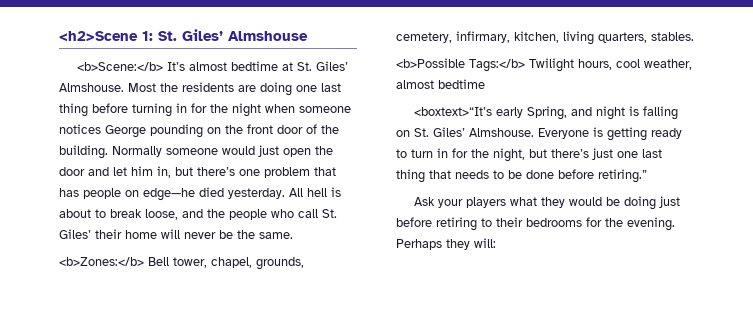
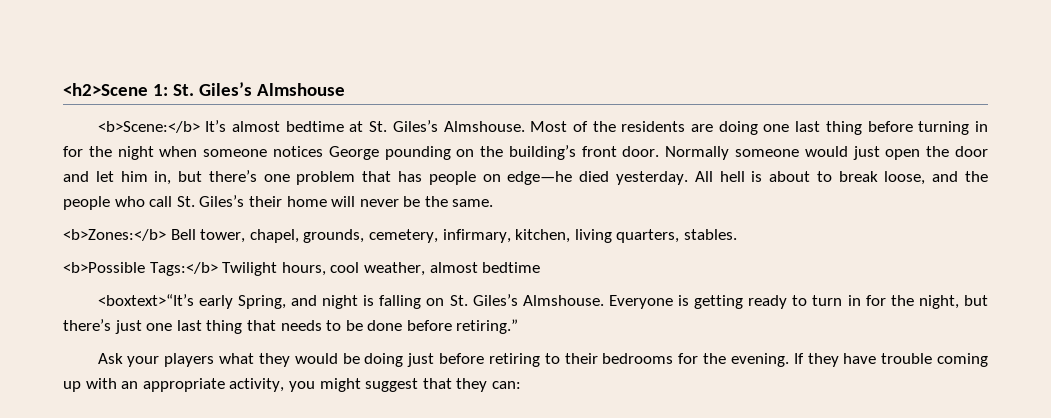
- <h2>Scene 1: St. Giles’ Almshouse
+ <h2>Scene 1: St. Giles’s Almshouse
- <b>Scene:</b> It’s almost bedtime at St. Giles’ Almshouse.
+ <b>Scene:</b> It’s almost bedtime at St. Giles’s Almshouse.
- Most the residents are doing one last thing before turning in for the night when someone notices George pounding on the front door of the building.
+ Most of the residents are doing one last thing before turning in for the night when someone notices George pounding on the building’s front door.
- All hell is about to break loose, and the people who call St. Giles’ their home will never be the same.
+ All hell is about to break loose, and the people who call St. Giles’s their home will never be the same.
- <boxtext>“It’s early Spring, and night is falling on St. Giles’ Almshouse.
+ <boxtext>“It’s early Spring, and night is falling on St. Giles’s Almshouse.
- Perhaps they will:
+ If they have trouble coming up with an appropriate activity, you might suggest that they can:

